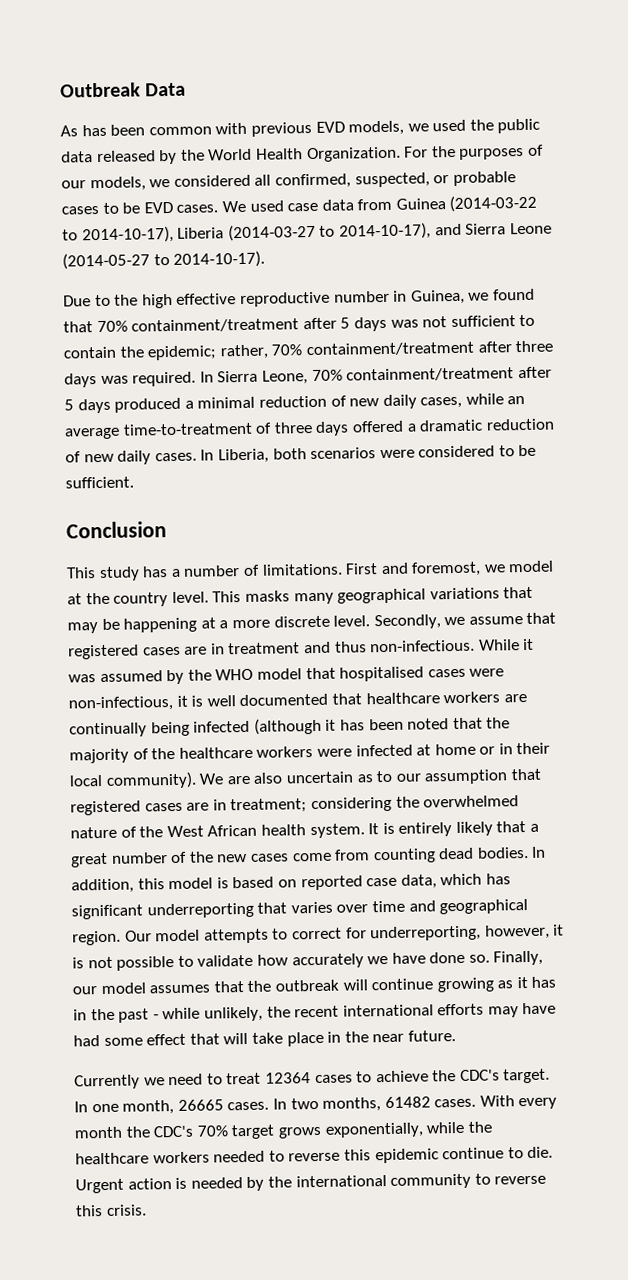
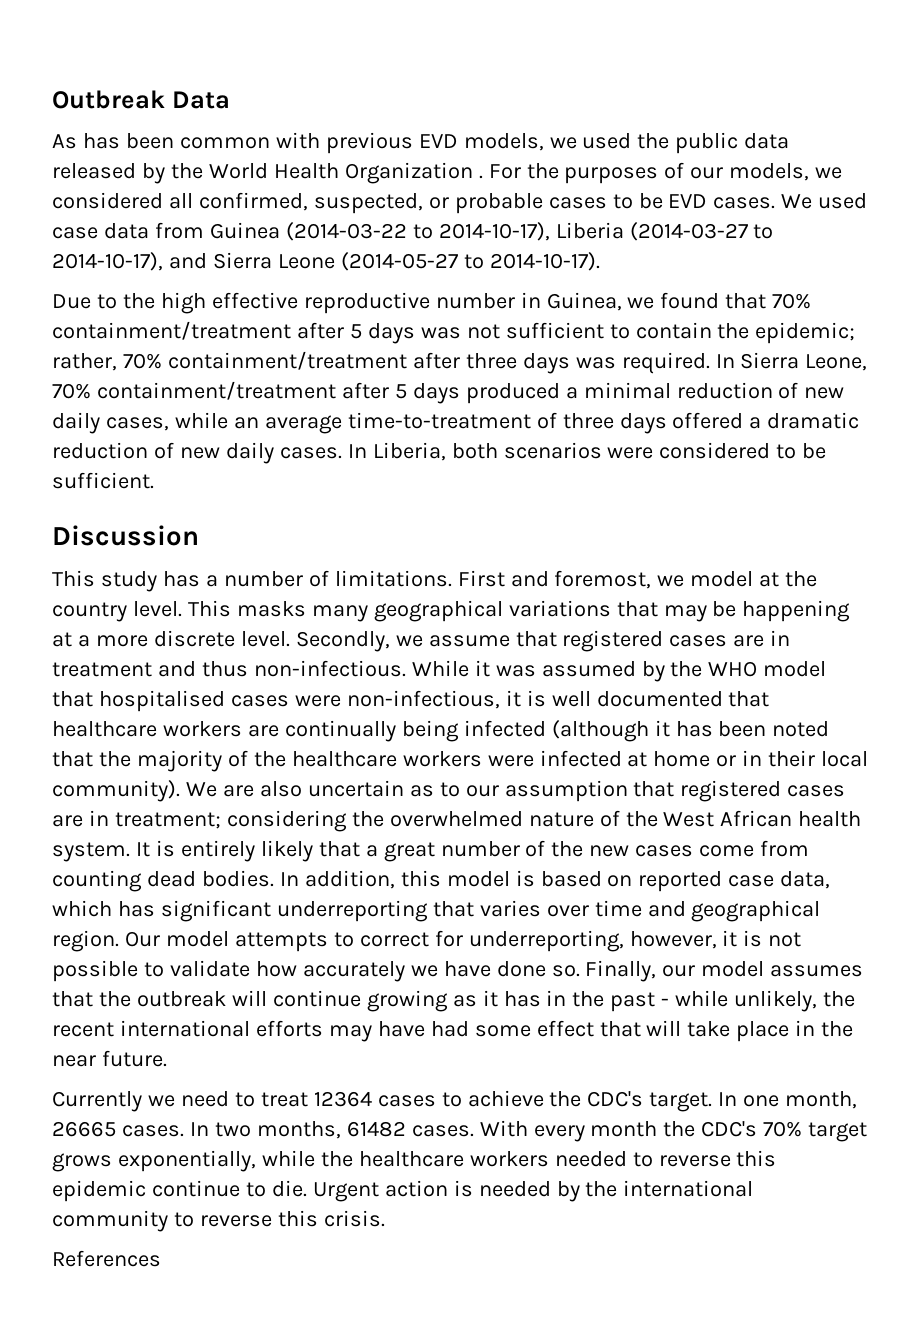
- As has been common with previous EVD models, we used the public data released by the World Health Organization.
+ As has been common with previous EVD models, we used the public data released by the World Health Organization .
- Conclusion
+ Discussion
+ References

